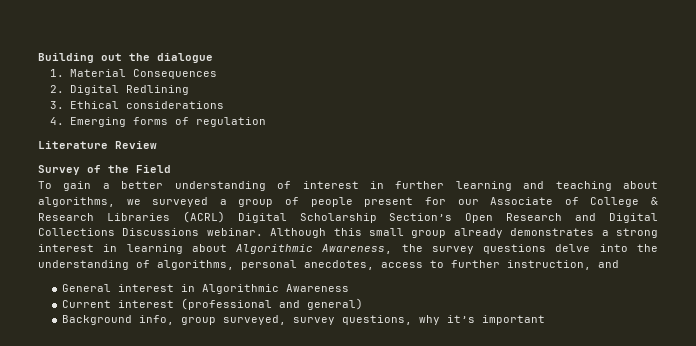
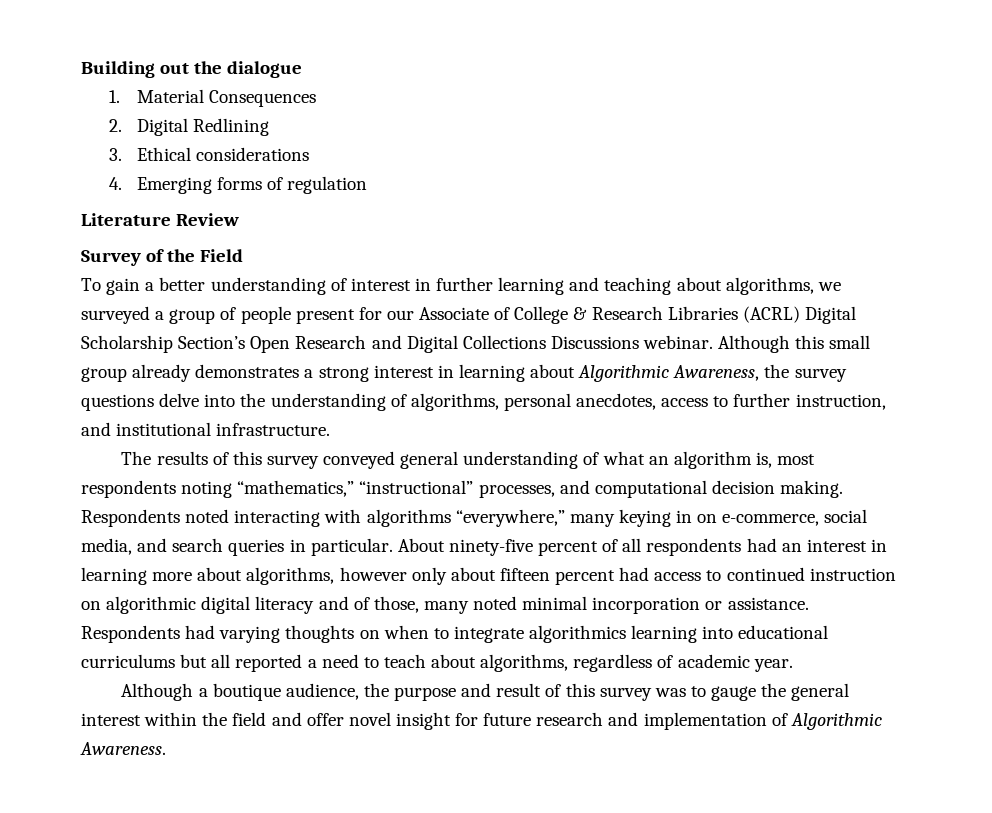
- Although this small group already demonstrates a strong interest in learning about Algorithmic Awareness, the survey questions delve into the understanding of algorithms, personal anecdotes, access to further instruction, and
- General interest in Algorithmic Awareness
- Current interest (professional and general)
- Background info, group surveyed, survey questions, why it’s important
+ Although this small group already demonstrates a strong interest in learning about Algorithmic Awareness, the survey questions delve into the understanding of algorithms, personal anecdotes, access to further instruction, and institutional infrastructure.
+ The results of this survey conveyed general understanding of what an algorithm is, most respondents noting “mathematics,” “instructional” processes, and computational decision making. Respondents noted interacting with algorithms “everywhere,” many keying in on e-commerce, social media, and search queries in particular. About ninety-five percent of all respondents had an interest in learning more about algorithms, however only about fifteen percent had access to continued instruction on algorithmic digital literacy and of those, many noted minimal incorporation or assistance. Respondents had varying thoughts on when to integrate algorithmics learning into educational curriculums but all reported a need to teach about algorithms, regardless of academic year.
+ Although a boutique audience, the purpose and result of this survey was to gauge the general interest within the field and offer novel insight for future research and implementation of Algorithmic Awareness.

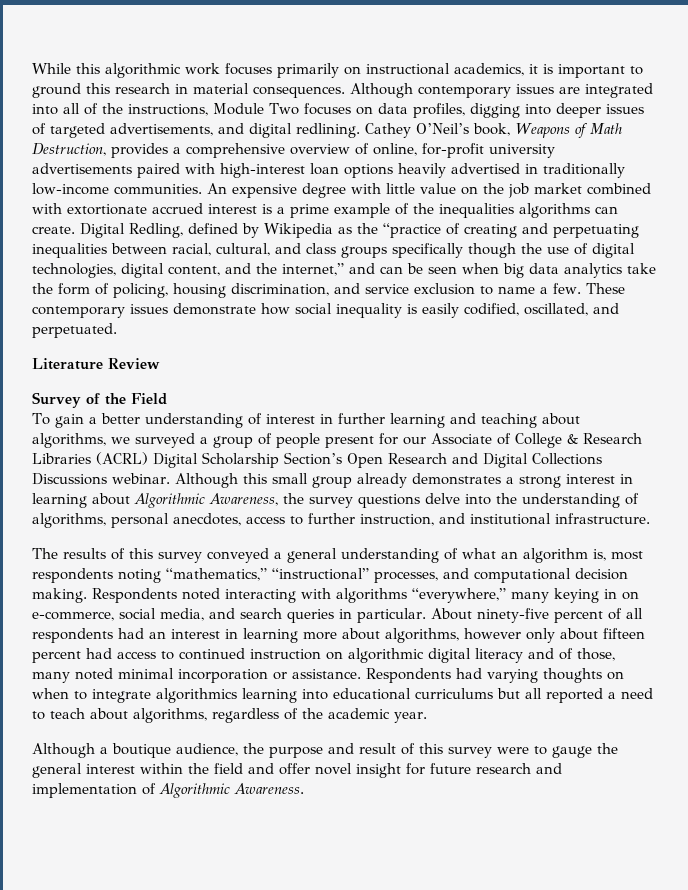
- Building out the dialogue
- 1. Material Consequences
- 2. Digital Redlining
- 3. Ethical considerations
- 4. Emerging forms of regulation
+ While this algorithmic work focuses primarily on instructional academics, it is important to ground this research in material consequences. Although contemporary issues are integrated into all of the instructions, Module Two focuses on data profiles, digging into deeper issues of targeted advertisements, and digital redlining. Cathey O’Neil’s book, Weapons of Math Destruction, provides a comprehensive overview of online, for-profit university advertisements paired with high-interest loan options heavily advertised in traditionally low-income communities. An expensive degree with little value on the job market combined with extortionate accrued interest is a prime example of the inequalities algorithms can create. Digital Redling, defined by Wikipedia as the “practice of creating and perpetuating inequalities between racial, cultural, and class groups specifically though the use of digital technologies, digital content, and the internet,” and can be seen when big data analytics take the form of policing, housing discrimination, and service exclusion to name a few. These contemporary issues demonstrate how social inequality is easily codified, oscillated, and perpetuated.
- The results of this survey conveyed general understanding of what an algorithm is, most respondents noting “mathematics,” “instructional” processes, and computational decision making.
+ The results of this survey conveyed a general understanding of what an algorithm is, most respondents noting “mathematics,” “instructional” processes, and computational decision making.
- Respondents had varying thoughts on when to integrate algorithmics learning into educational curriculums but all reported a need to teach about algorithms, regardless of academic year.
+ Respondents had varying thoughts on when to integrate algorithmics learning into educational curriculums but all reported a need to teach about algorithms, regardless of the academic year.
- Although a boutique audience, the purpose and result of this survey was to gauge the general interest within the field and offer novel insight for future research and implementation of Algorithmic Awareness.
+ Although a boutique audience, the purpose and result of this survey were to gauge the general interest within the field and offer novel insight for future research and implementation of Algorithmic Awareness.

